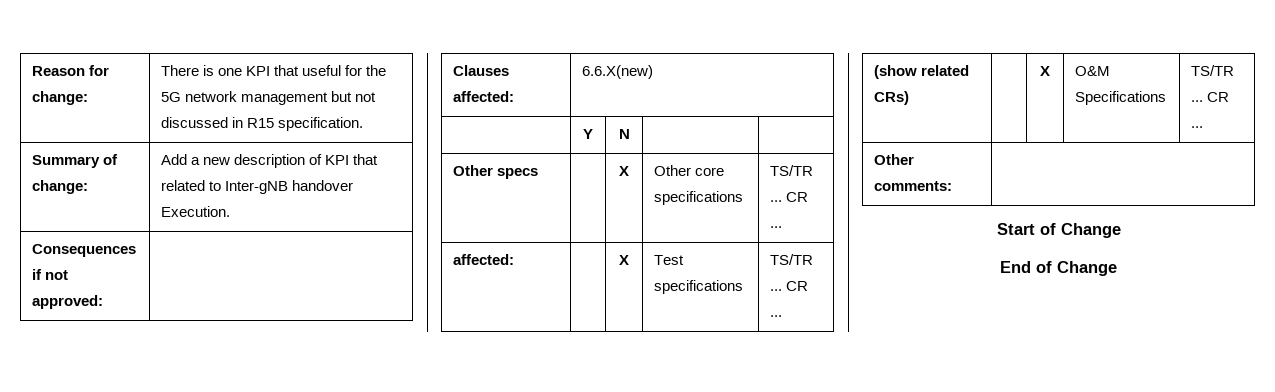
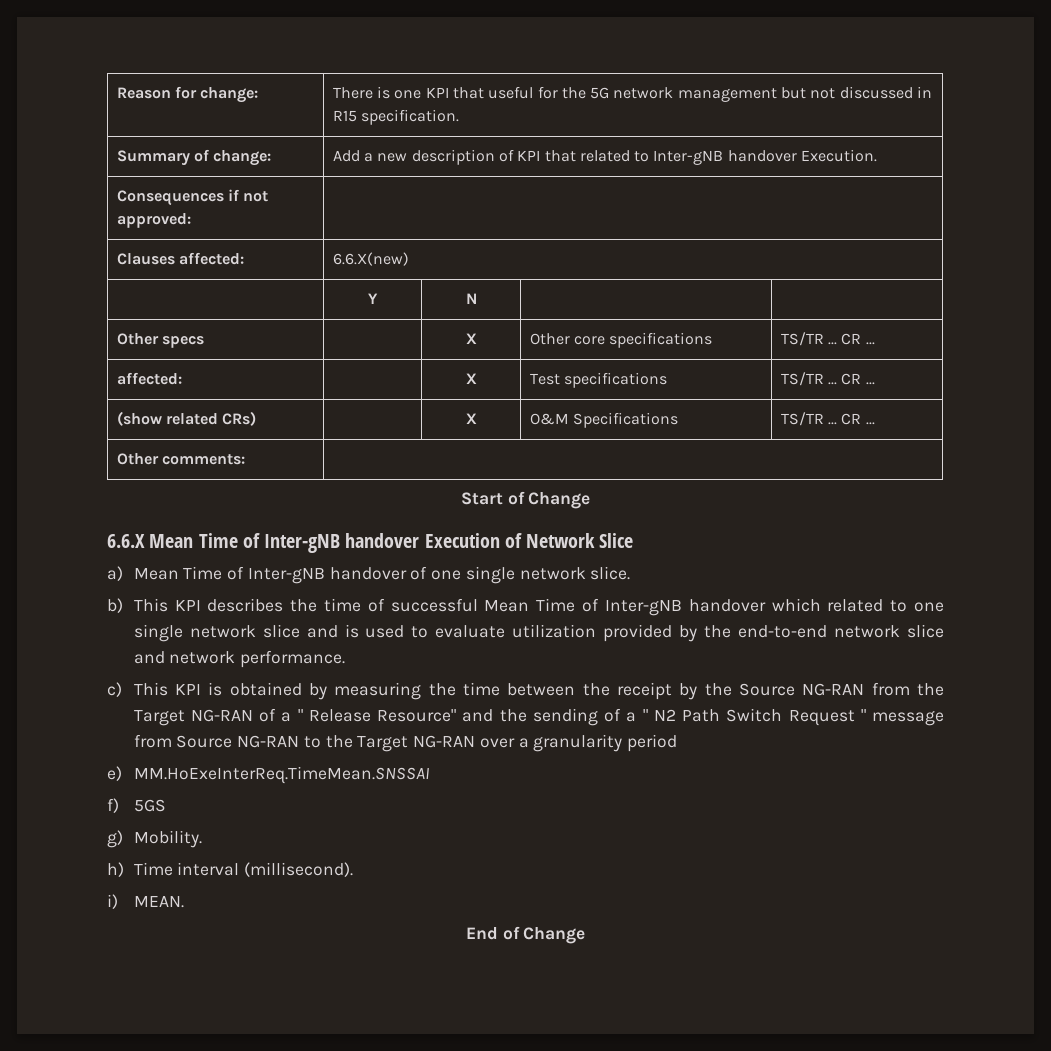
+ 6.6.X Mean Time of Inter-gNB handover Execution of Network Slice
+ a) Mean Time of Inter-gNB handover of one single network slice.
+ b) This KPI describes the time of successful Mean Time of Inter-gNB handover which related to one single network slice and is used to evaluate utilization provided by the end-to-end network slice and network performance.
+ c) This KPI is obtained by measuring the time between the receipt by the Source NG-RAN from the Target NG-RAN of a " Release Resource" and the sending of a " N2 Path Switch Request " message from Source NG-RAN to the Target NG-RAN over a granularity period
+ e) MM.HoExeInterReq.TimeMean.SNSSAI
+ f) 5GS
+ g) Mobility.
+ h) Time interval (millisecond).
+ i) MEAN.

